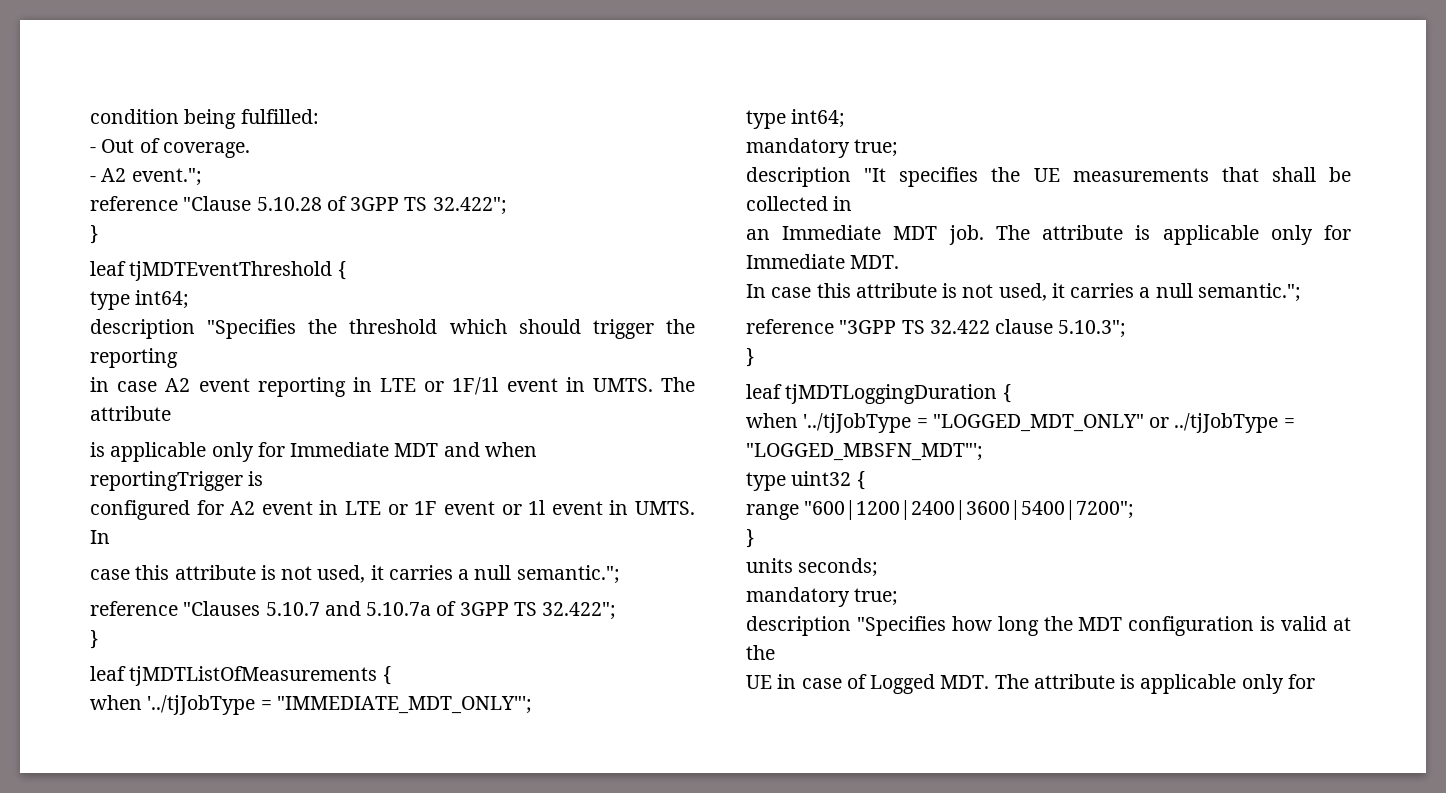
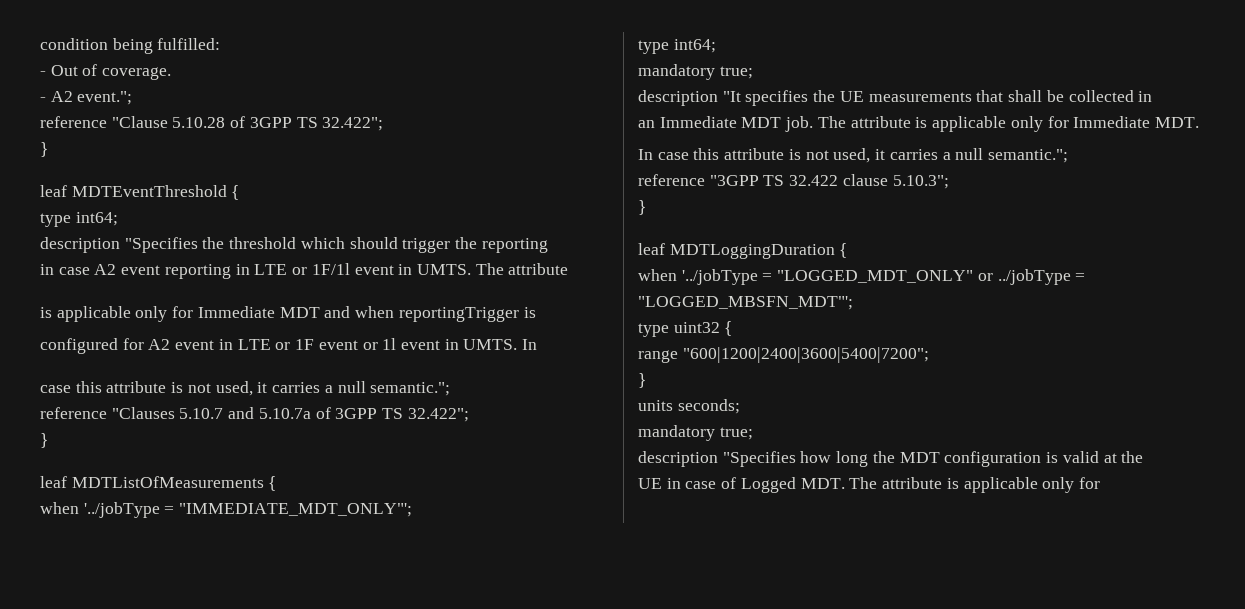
- leaf tjMDTEventThreshold {
+ leaf MDTEventThreshold {
- leaf tjMDTListOfMeasurements {
- when '../tjJobType = "IMMEDIATE_MDT_ONLY"';
+ leaf MDTListOfMeasurements {
+ when '../jobType = "IMMEDIATE_MDT_ONLY"';
- leaf tjMDTLoggingDuration {
- when '../tjJobType = "LOGGED_MDT_ONLY" or ../tjJobType = "LOGGED_MBSFN_MDT"';
+ leaf MDTLoggingDuration {
+ when '../jobType = "LOGGED_MDT_ONLY" or ../jobType = "LOGGED_MBSFN_MDT"';

